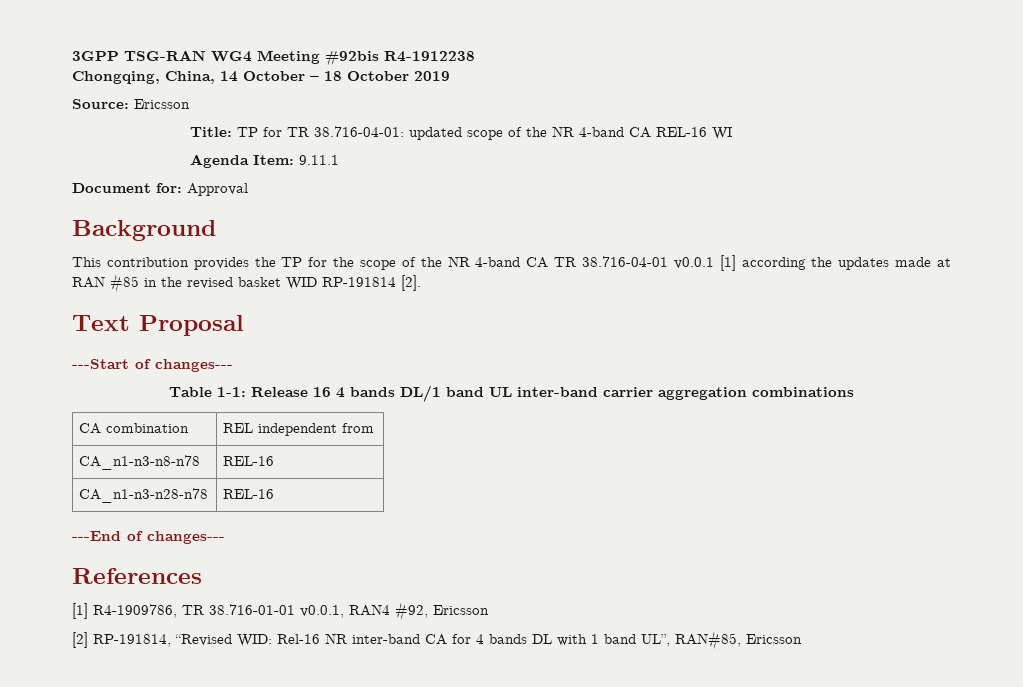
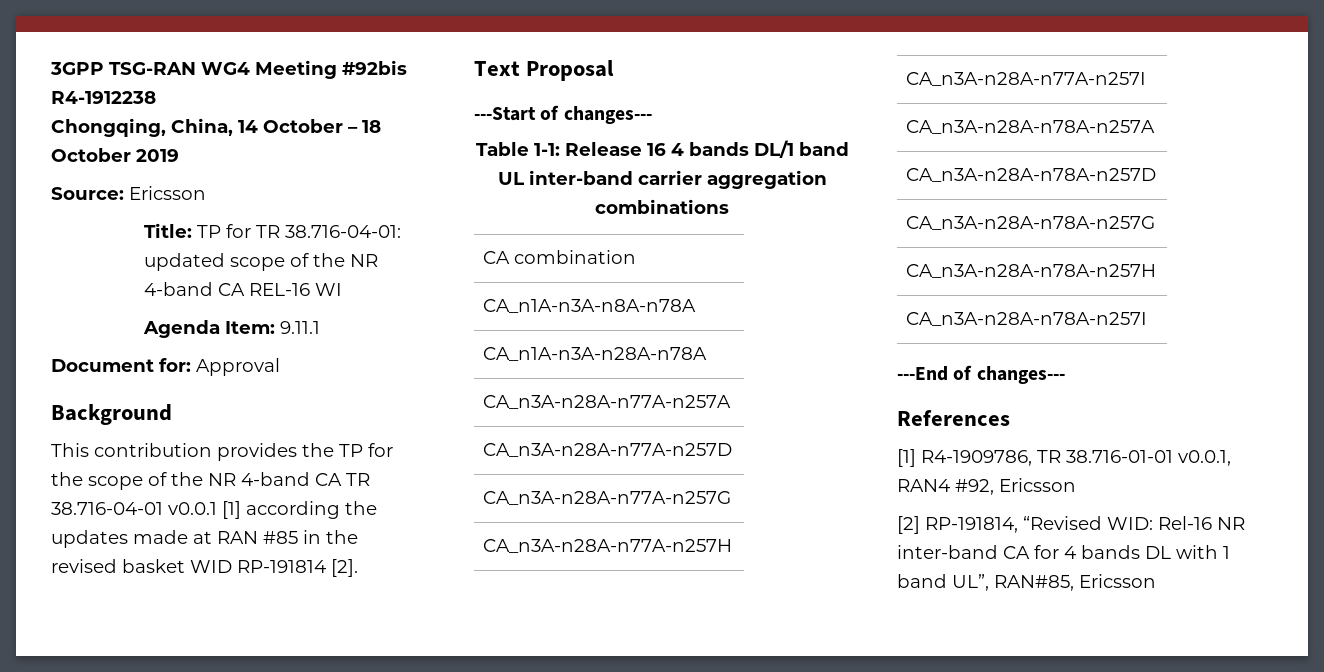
- CA combination | REL independent from
- CA_n1-n3-n8-n78 | REL-16
- CA_n1-n3-n28-n78 | REL-16
+ CA combination
+ CA_n1A-n3A-n8A-n78A
+ CA_n1A-n3A-n28A-n78A
+ CA_n3A-n28A-n77A-n257A
+ CA_n3A-n28A-n77A-n257D
+ CA_n3A-n28A-n77A-n257G
+ CA_n3A-n28A-n77A-n257H
+ CA_n3A-n28A-n77A-n257I
+ CA_n3A-n28A-n78A-n257A
+ CA_n3A-n28A-n78A-n257D
+ CA_n3A-n28A-n78A-n257G
+ CA_n3A-n28A-n78A-n257H
+ CA_n3A-n28A-n78A-n257I

